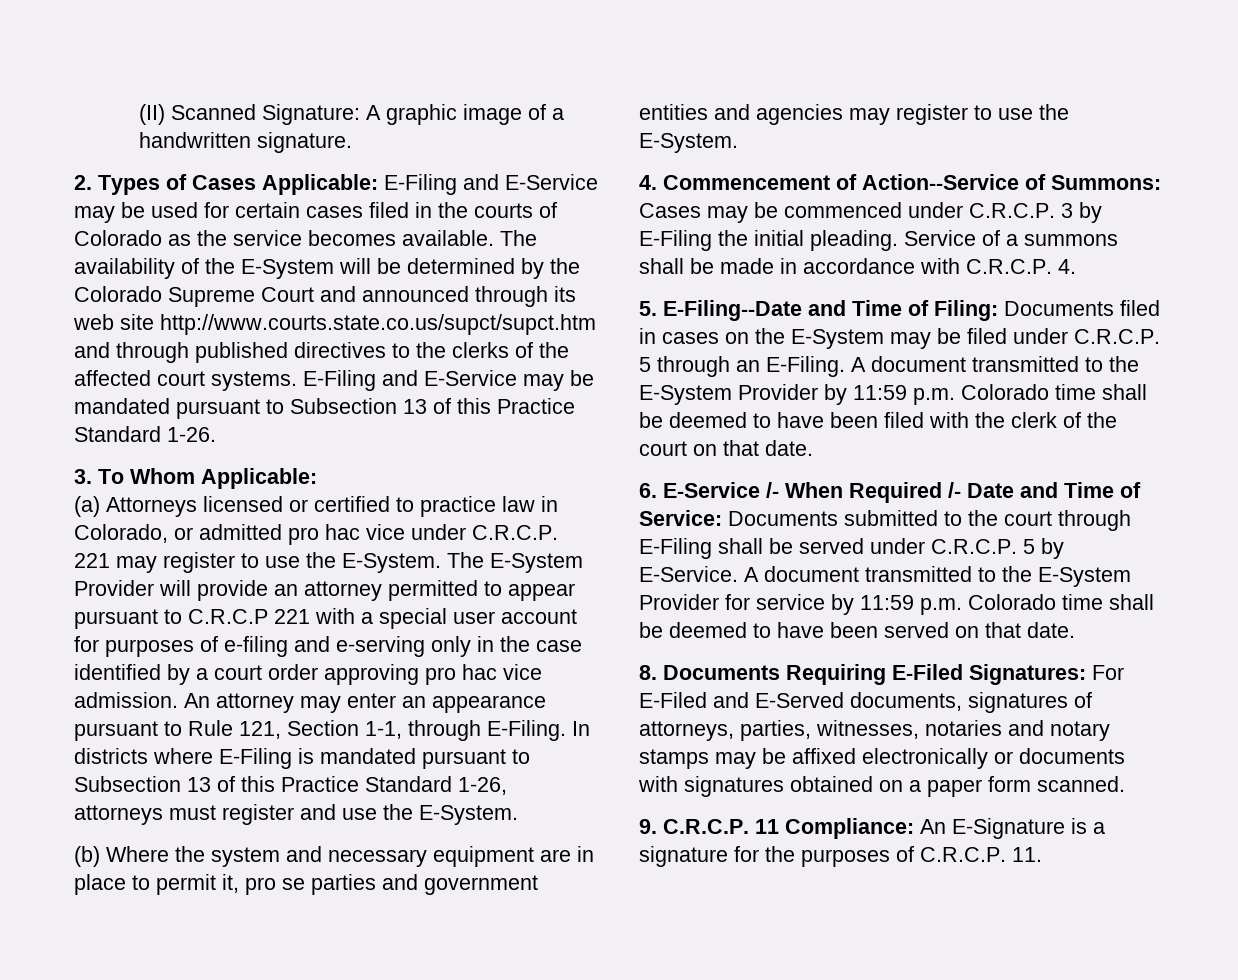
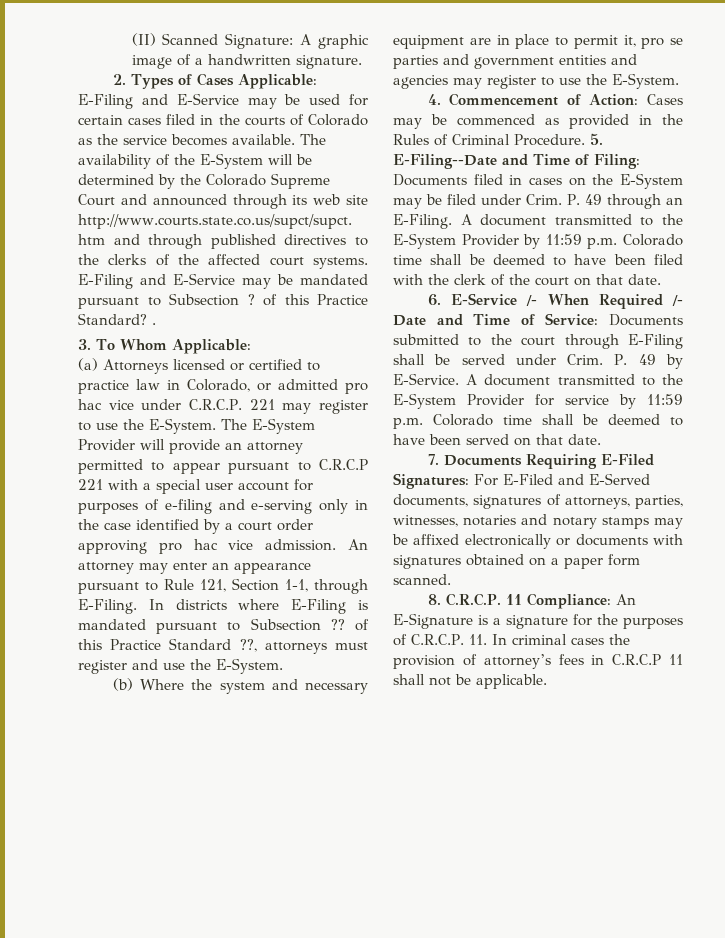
- E-Filing and E-Service may be mandated pursuant to Subsection 13 of this Practice Standard 1-26.
+ E-Filing and E-Service may be mandated pursuant to Subsection ? of this Practice Standard? .
- In districts where E-Filing is mandated pursuant to Subsection 13 of this Practice Standard 1-26, attorneys must register and use the E-System.
+ In districts where E-Filing is mandated pursuant to Subsection ?? of this Practice Standard ??, attorneys must register and use the E-System.
- 4. Commencement of Action--Service of Summons: Cases may be commenced under C.R.C.P. 3 by E-Filing the initial pleading. Service of a summons shall be made in accordance with C.R.C.P. 4.
- 5. E-Filing--Date and Time of Filing: Documents filed in cases on the E-System may be filed under C.R.C.P. 5 through an E-Filing.
+ 4. Commencement of Action: Cases may be commenced as provided in the Rules of Criminal Procedure. 5. E-Filing--Date and Time of Filing: Documents filed in cases on the E-System may be filed under Crim. P. 49 through an E-Filing.
- 6. E-Service /- When Required /- Date and Time of Service: Documents submitted to the court through E-Filing shall be served under C.R.C.P. 5 by E-Service.
+ 6. E-Service /- When Required /- Date and Time of Service: Documents submitted to the court through E-Filing shall be served under Crim. P. 49 by E-Service.
- 8. Documents Requiring E-Filed Signatures: For E-Filed and E-Served documents, signatures of attorneys, parties, witnesses, notaries and notary stamps may be affixed electronically or documents with signatures obtained on a paper form scanned.
+ 7. Documents Requiring E-Filed Signatures: For E-Filed and E-Served documents, signatures of attorneys, parties, witnesses, notaries and notary stamps may be affixed electronically or documents with signatures obtained on a paper form scanned.
- 9. C.R.C.P. 11 Compliance: An E-Signature is a signature for the purposes of C.R.C.P. 11.
+ 8. C.R.C.P. 11 Compliance: An E-Signature is a signature for the purposes of C.R.C.P. 11. In criminal cases the provision of attorney’s fees in C.R.C.P 11 shall not be applicable.

